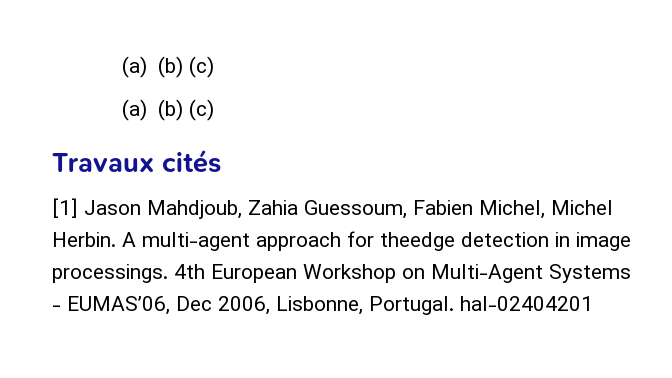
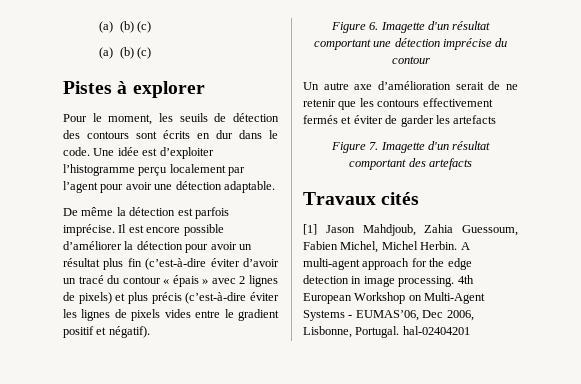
+ Pistes à explorer
+ Pour le moment, les seuils de détection des contours sont écrits en dur dans le code. Une idée est d’exploiter l’histogramme perçu localement par l’agent pour avoir une détection adaptable.
+ De même la détection est parfois imprécise. Il est encore possible d’améliorer la détection pour avoir un résultat plus fin (c’est-à-dire éviter d’avoir un tracé du contour « épais » avec 2 lignes de pixels) et plus précis (c’est-à-dire éviter les lignes de pixels vides entre le gradient positif et négatif).
+ Figure 6. Imagette d'un résultat comportant une détection imprécise du contour
+ Un autre axe d’amélioration serait de ne retenir que les contours effectivement fermés et éviter de garder les artefacts
+ Figure 7. Imagette d'un résultat comportant des artefacts
- A multi-agent approach for theedge detection in image processings.
+ A multi-agent approach for the edge detection in image processing.

